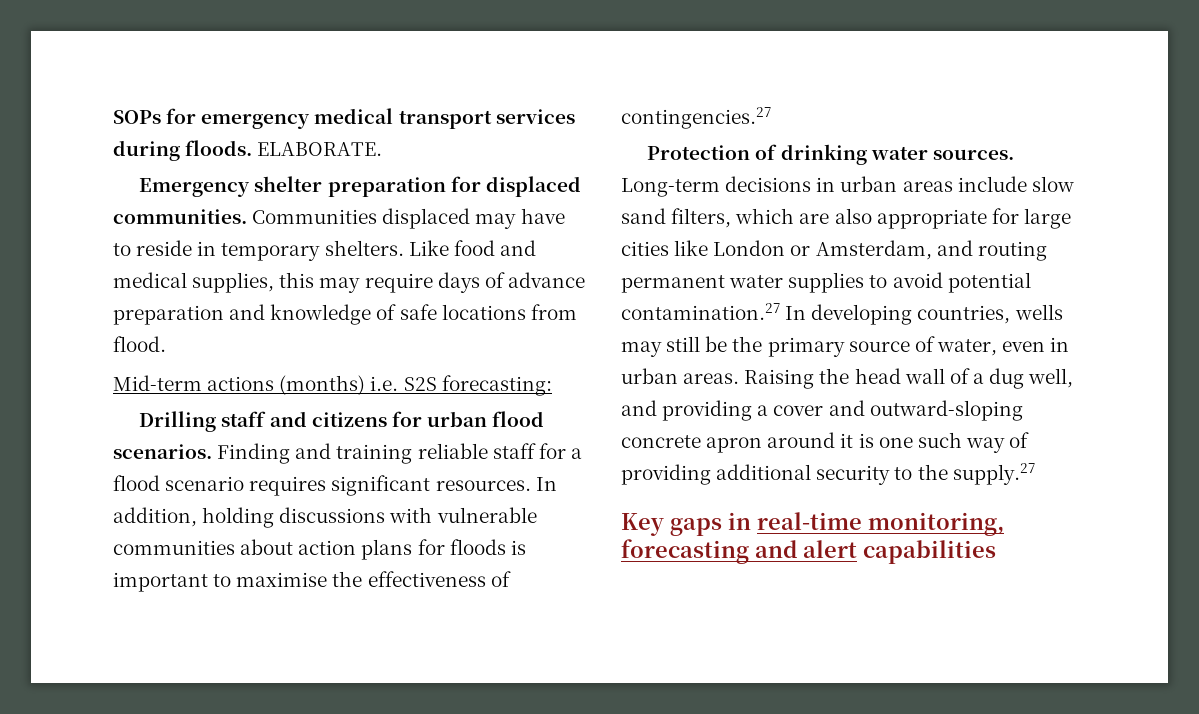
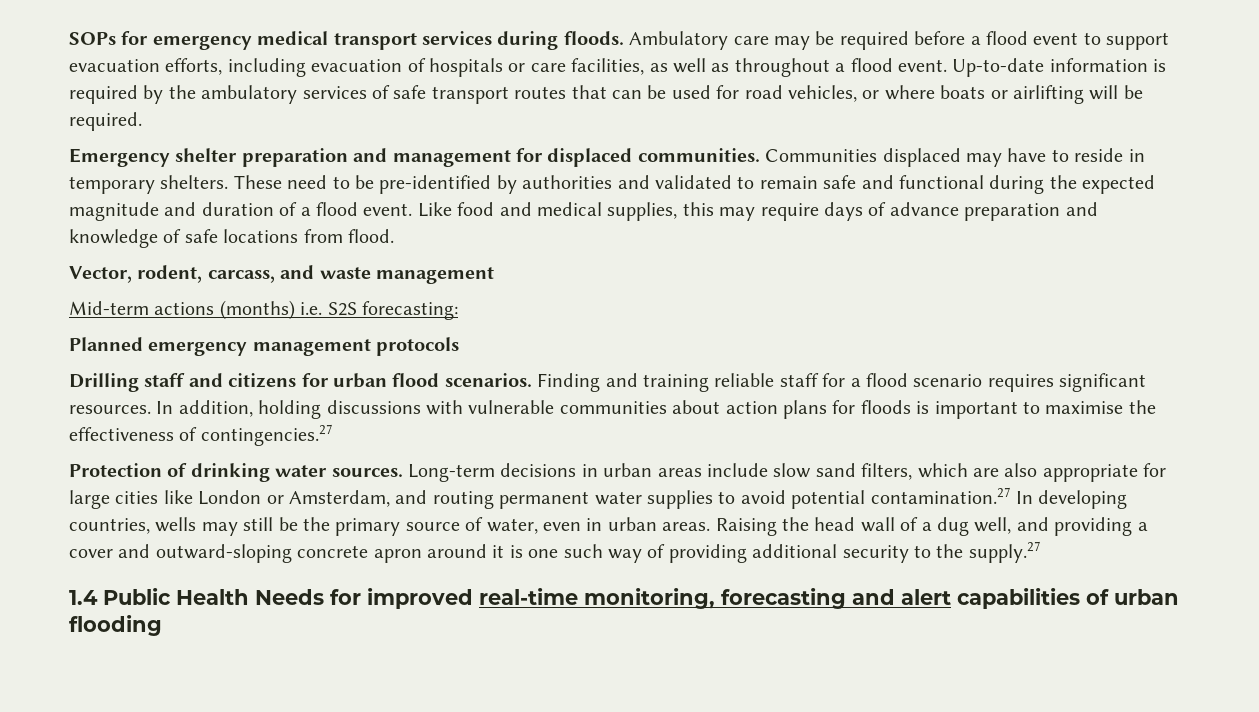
- ELABORATE.
+ Ambulatory care may be required before a flood event to support evacuation efforts, including evacuation of hospitals or care facilities, as well as throughout a flood event. Up-to-date information is required by the ambulatory services of safe transport routes that can be used for road vehicles, or where boats or airlifting will be required.
- Emergency shelter preparation for displaced communities.
+ Emergency shelter preparation and management for displaced communities.
+ These need to be pre-identified by authorities and validated to remain safe and functional during the expected magnitude and duration of a flood event.
+ Vector, rodent, carcass, and waste management
+ Planned emergency management protocols
- Key gaps in real-time monitoring, forecasting and alert capabilities
+ 1.4 Public Health Needs for improved real-time monitoring, forecasting and alert capabilities of urban flooding

